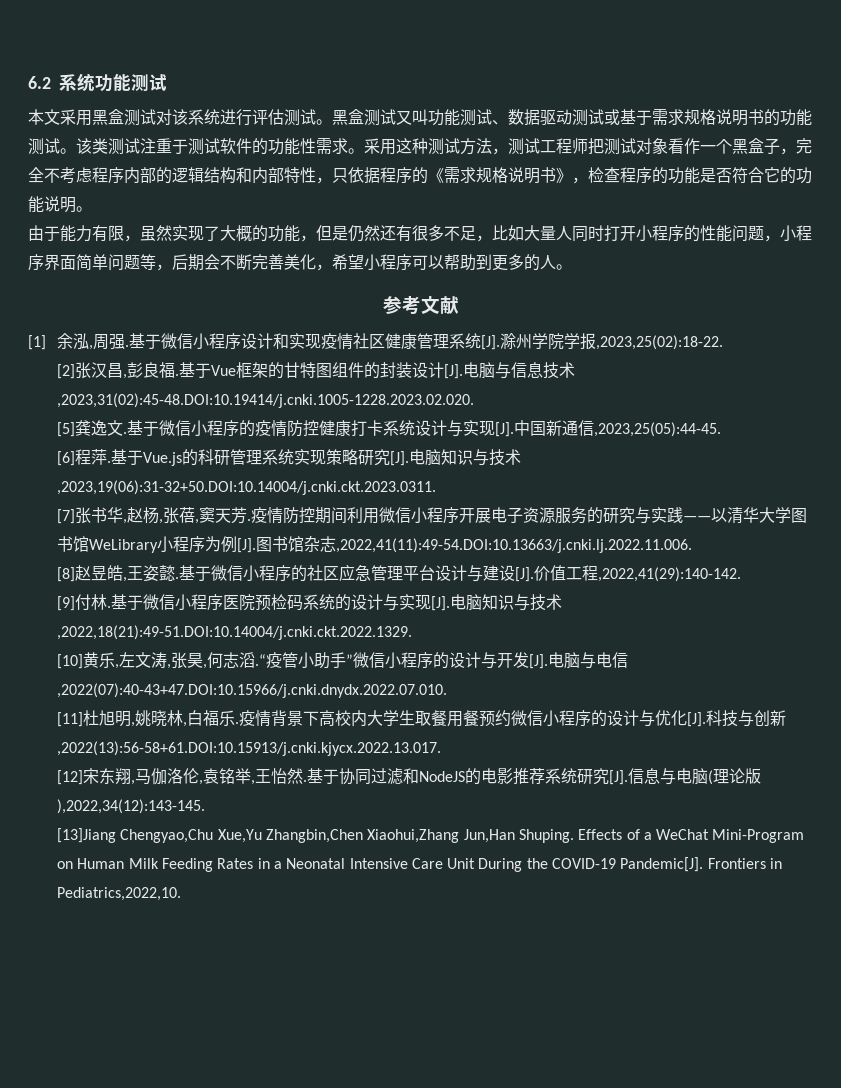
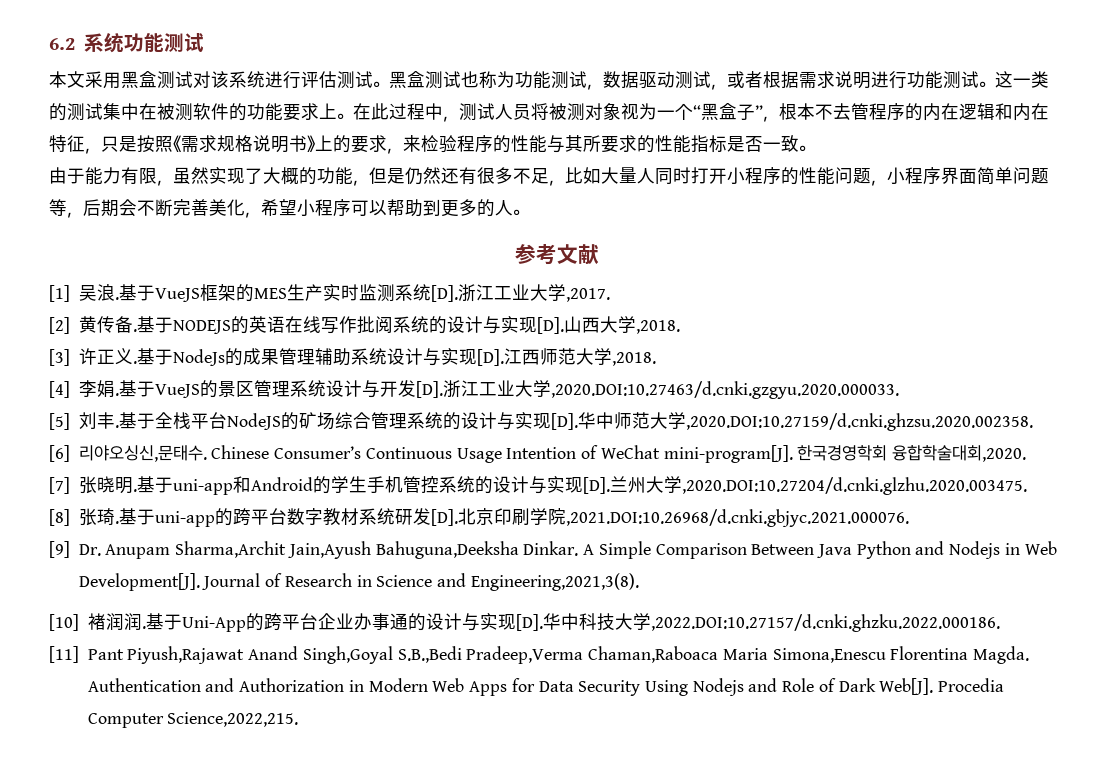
- 黑盒测试又叫功能测试、数据驱动测试或基于需求规格说明书的功能测试。该类测试注重于测试软件的功能性需求。采用这种测试方法，测试工程师把测试对象看作一个黑盒子，完全不考虑程序内部的逻辑结构和内部特性，只依据程序的《需求规格说明书》，检查程序的功能是否符合它的功能说明。
+ 黑盒测试也称为功能测试，数据驱动测试，或者根据需求说明进行功能测试。这一类的测试集中在被测软件的功能要求上。在此过程中，测试人员将被测对象视为一个“黑盒子”，根本不去管程序的内在逻辑和内在特征，只是按照《需求规格说明书》上的要求，来检验程序的性能与其所要求的性能指标是否一致。
- [1]余泓,周强.基于微信小程序设计和实现疫情社区健康管理系统[J].滁州学院学报,2023,25(02):18-22.
- [2]张汉昌,彭良福.基于Vue框架的甘特图组件的封装设计[J].电脑与信息技术,2023,31(02):45-48.DOI:10.19414/j.cnki.1005-1228.2023.02.020.
- [5]龚逸文.基于微信小程序的疫情防控健康打卡系统设计与实现[J].中国新通信,2023,25(05):44-45.
- [6]程萍.基于Vue.js的科研管理系统实现策略研究[J].电脑知识与技术,2023,19(06):31-32+50.DOI:10.14004/j.cnki.ckt.2023.0311.
- [7]张书华,赵杨,张蓓,窦天芳.疫情防控期间利用微信小程序开展电子资源服务的研究与实践——以清华大学图书馆WeLibrary小程序为例[J].图书馆杂志,2022,41(11):49-54.DOI:10.13663/j.cnki.lj.2022.11.006.
- [8]赵昱皓,王姿懿.基于微信小程序的社区应急管理平台设计与建设[J].价值工程,2022,41(29):140-142.
- [9]付林.基于微信小程序医院预检码系统的设计与实现[J].电脑知识与技术,2022,18(21):49-51.DOI:10.14004/j.cnki.ckt.2022.1329.
- [10]黄乐,左文涛,张昊,何志滔.“疫管小助手”微信小程序的设计与开发[J].电脑与电信,2022(07):40-43+47.DOI:10.15966/j.cnki.dnydx.2022.07.010.
- [11]杜旭明,姚晓林,白福乐.疫情背景下高校内大学生取餐用餐预约微信小程序的设计与优化[J].科技与创新,2022(13):56-58+61.DOI:10.15913/j.cnki.kjycx.2022.13.017.
- [12]宋东翔,马伽洛伦,袁铭举,王怡然.基于协同过滤和NodeJS的电影推荐系统研究[J].信息与电脑(理论版),2022,34(12):143-145.
- [13]Jiang Chengyao,Chu Xue,Yu Zhangbin,Chen Xiaohui,Zhang Jun,Han Shuping. Effects of a WeChat Mini-Program on Human Milk Feeding Rates in a Neonatal Intensive Care Unit During the COVID-19 Pandemic[J]. Frontiers in Pediatrics,2022,10.
+ [1]吴浪.基于VueJS框架的MES生产实时监测系统[D].浙江工业大学,2017.
+ [2]黄传备.基于NODEJS的英语在线写作批阅系统的设计与实现[D].山西大学,2018.
+ [3]许正义.基于NodeJs的成果管理辅助系统设计与实现[D].江西师范大学,2018.
+ [4]李娟.基于VueJS的景区管理系统设计与开发[D].浙江工业大学,2020.DOI:10.27463/d.cnki.gzgyu.2020.000033.
+ [5]刘丰.基于全栈平台NodeJS的矿场综合管理系统的设计与实现[D].华中师范大学,2020.DOI:10.27159/d.cnki.ghzsu.2020.002358.
+ [6] 리야오싱신,문태수. Chinese Consumer’s Continuous Usage Intention of WeChat mini-program[J]. 한국경영학회 융합학술대회,2020.
+ [7]张晓明.基于uni-app和Android的学生手机管控系统的设计与实现[D].兰州大学,2020.DOI:10.27204/d.cnki.glzhu.2020.003475.
+ [8]张琦.基于uni-app的跨平台数字教材系统研发[D].北京印刷学院,2021.DOI:10.26968/d.cnki.gbjyc.2021.000076.
+ [9] Dr. Anupam Sharma,Archit Jain,Ayush Bahuguna,Deeksha Dinkar. A Simple Comparison Between Java Python and Nodejs in Web Development[J]. Journal of Research in Science and Engineering,2021,3(8).
+ [10]褚润润.基于Uni-App的跨平台企业办事通的设计与实现[D].华中科技大学,2022.DOI:10.27157/d.cnki.ghzku.2022.000186.
+ [11] Pant Piyush,Rajawat Anand Singh,Goyal S.B.,Bedi Pradeep,Verma Chaman,Raboaca Maria Simona,Enescu Florentina Magda. Authentication and Authorization in Modern Web Apps for Data Security Using Nodejs and Role of Dark Web[J]. Procedia Computer Science,2022,215.

